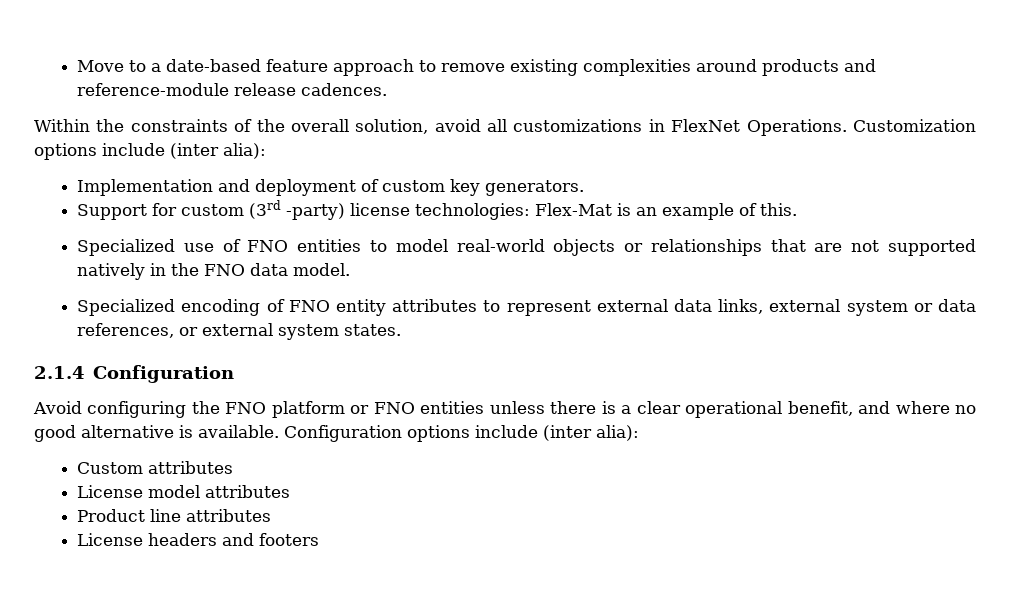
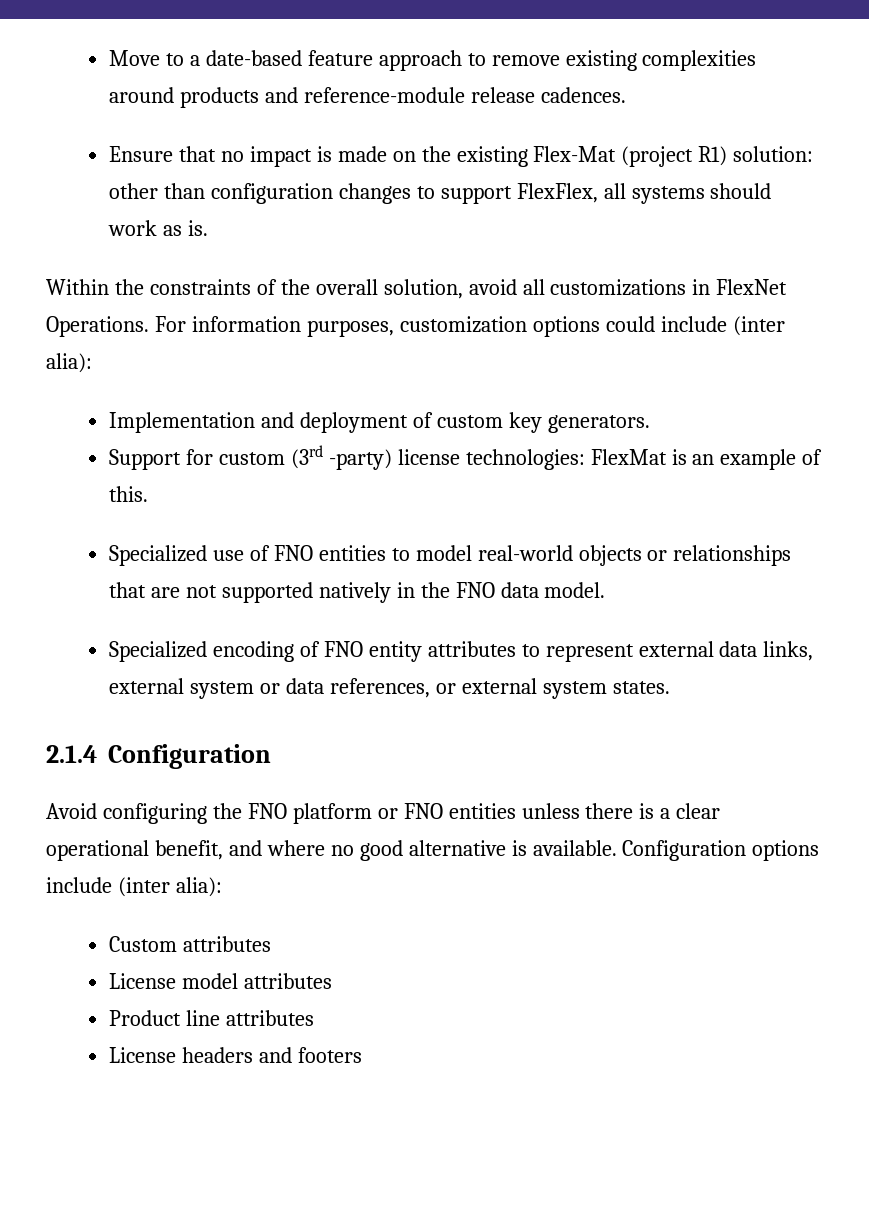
+ Ensure that no impact is made on the existing Flex-Mat (project R1) solution: other than configuration changes to support FlexFlex, all systems should work as is.
- Customization options include (inter alia):
+ For information purposes, customization options could include (inter alia):
- Support for custom (3rd -party) license technologies: Flex-Mat is an example of this.
+ Support for custom (3rd -party) license technologies: FlexMat is an example of this.

